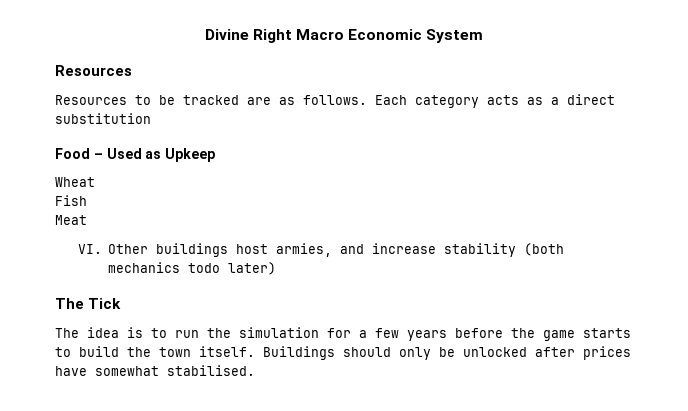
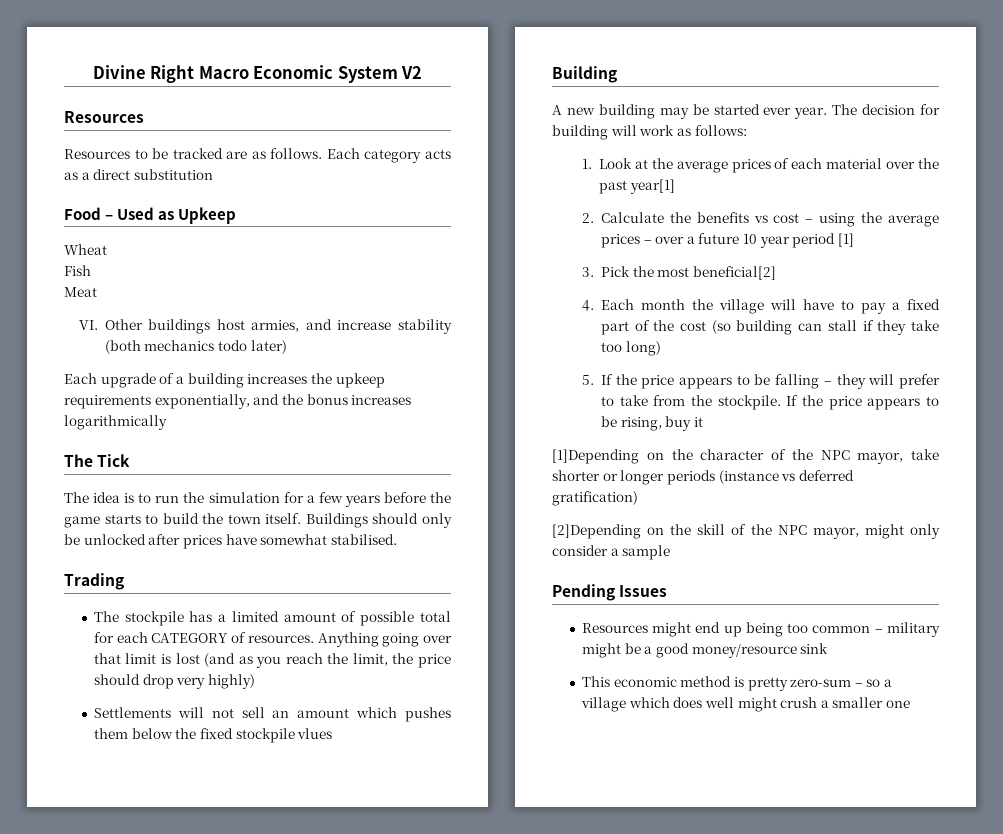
- Divine Right Macro Economic System
+ Divine Right Macro Economic System V2
+ Each upgrade of a building increases the upkeep requirements exponentially, and the bonus increases logarithmically
+ Trading
+ The stockpile has a limited amount of possible total for each CATEGORY of resources. Anything going over that limit is lost (and as you reach the limit, the price should drop very highly)
+ Settlements will not sell an amount which pushes them below the fixed stockpile vlues
+ Building
+ A new building may be started ever year. The decision for building will work as follows:
+ 1. Look at the average prices of each material over the past year[1]
+ 2. Calculate the benefits vs cost – using the average prices – over a future 10 year period [1]
+ 3. Pick the most beneficial[2]
+ 4. Each month the village will have to pay a fixed part of the cost (so building can stall if they take too long)
+ 5. If the price appears to be falling – they will prefer to take from the stockpile. If the price appears to be rising, buy it
+ [1]Depending on the character of the NPC mayor, take shorter or longer periods (instance vs deferred gratification)
+ [2]Depending on the skill of the NPC mayor, might only consider a sample
+ Pending Issues
+ Resources might end up being too common – military might be a good money/resource sink
+ This economic method is pretty zero-sum – so a village which does well might crush a smaller one

